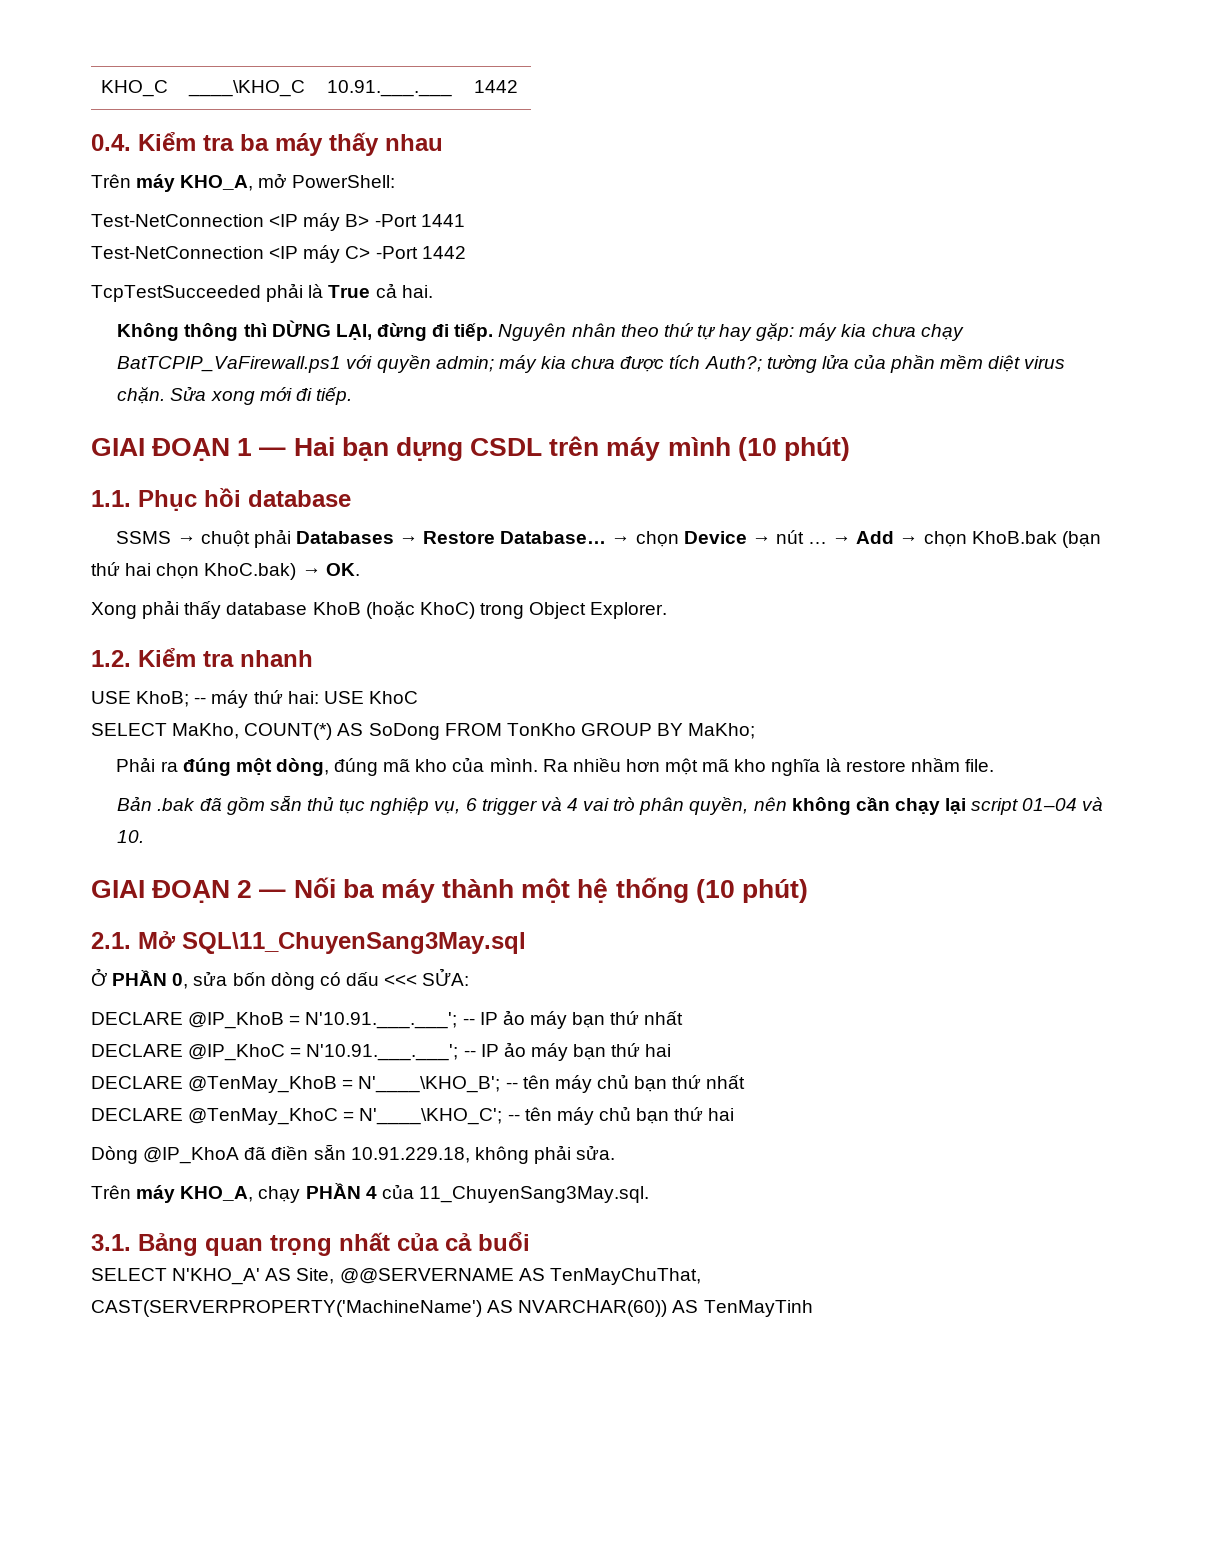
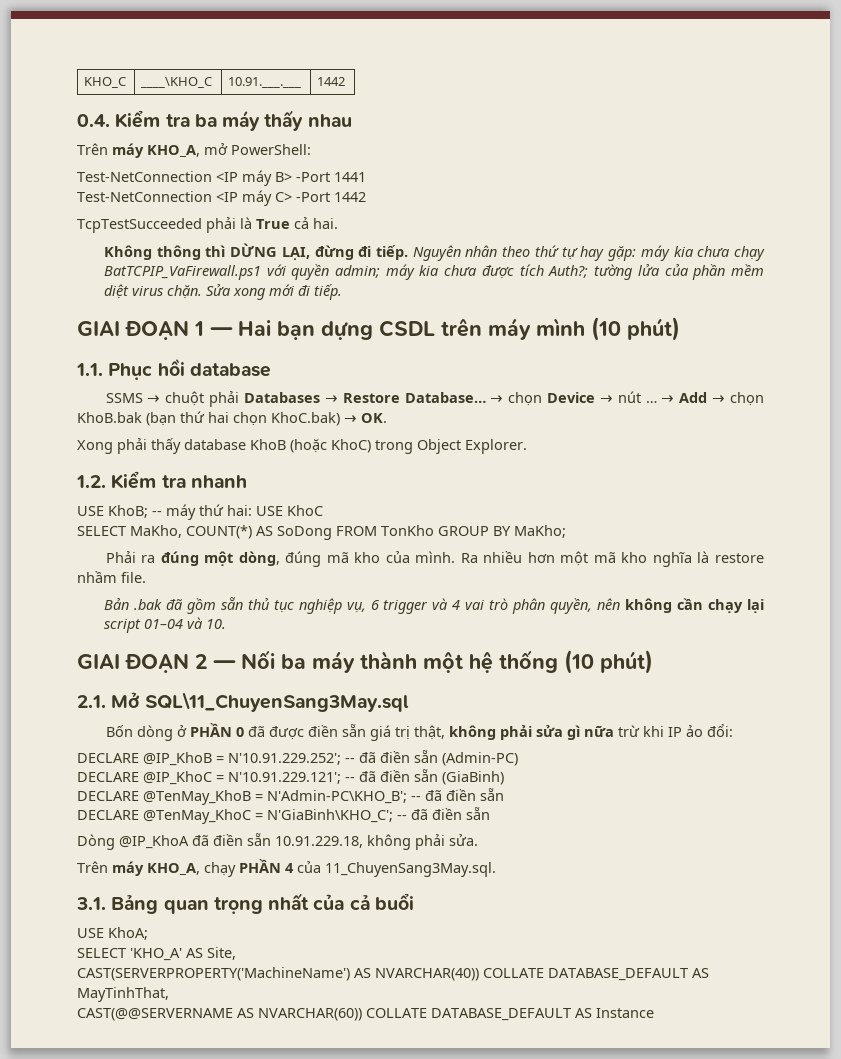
- Ở PHẦN 0, sửa bốn dòng có dấu <<< SỬA:
- DECLARE @IP_KhoB = N'10.91.___.___'; -- IP ảo máy bạn thứ nhất
- DECLARE @IP_KhoC = N'10.91.___.___'; -- IP ảo máy bạn thứ hai
- DECLARE @TenMay_KhoB = N'____\KHO_B'; -- tên máy chủ bạn thứ nhất
- DECLARE @TenMay_KhoC = N'____\KHO_C'; -- tên máy chủ bạn thứ hai
+ Bốn dòng ở PHẦN 0 đã được điền sẵn giá trị thật, không phải sửa gì nữa trừ khi IP ảo đổi:
+ DECLARE @IP_KhoB = N'10.91.229.252'; -- đã điền sẵn (Admin-PC)
+ DECLARE @IP_KhoC = N'10.91.229.121'; -- đã điền sẵn (GiaBinh)
+ DECLARE @TenMay_KhoB = N'Admin-PC\KHO_B'; -- đã điền sẵn
+ DECLARE @TenMay_KhoC = N'GiaBinh\KHO_C'; -- đã điền sẵn
- SELECT N'KHO_A' AS Site, @@SERVERNAME AS TenMayChuThat,
+ USE KhoA;
+ SELECT 'KHO_A' AS Site,
- CAST(SERVERPROPERTY('MachineName') AS NVARCHAR(60)) AS TenMayTinh
+ CAST(SERVERPROPERTY('MachineName') AS NVARCHAR(40)) COLLATE DATABASE_DEFAULT AS MayTinhThat,
+ CAST(@@SERVERNAME AS NVARCHAR(60)) COLLATE DATABASE_DEFAULT AS Instance

